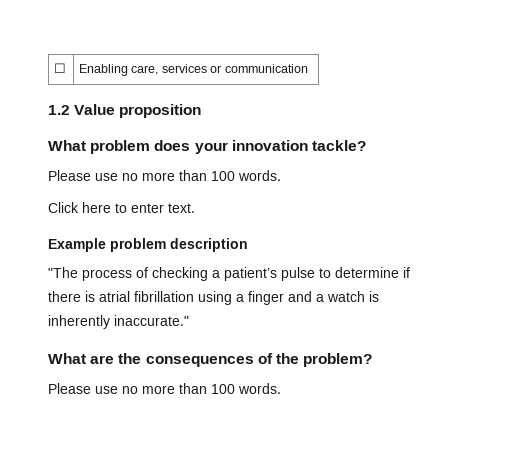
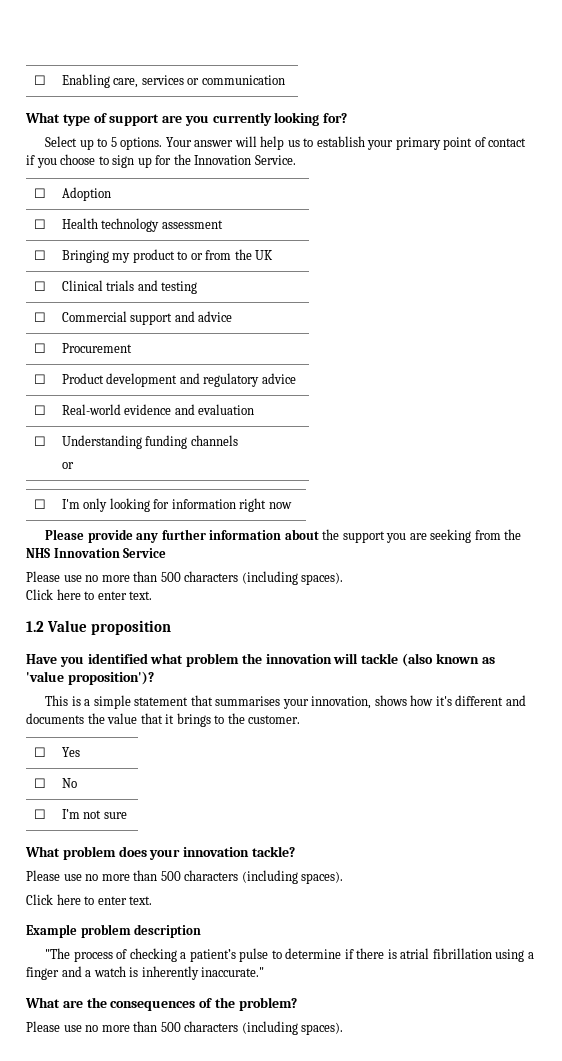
+ What type of support are you currently looking for?
+ Select up to 5 options. Your answer will help us to establish your primary point of contact if you choose to sign up for the Innovation Service.
+ ☐ | Adoption
+ ☐ | Health technology assessment
+ ☐ | Bringing my product to or from the UK
+ ☐ | Clinical trials and testing
+ ☐ | Commercial support and advice
+ ☐ | Procurement
+ ☐ | Product development and regulatory advice
+ ☐ | Real-world evidence and evaluation
+ ☐ | Understanding funding channels
+ or
+ ☐ | I'm only looking for information right now
+ Please provide any further information about the support you are seeking from the NHS Innovation Service
+ Please use no more than 500 characters (including spaces).
+ Click here to enter text.
  1.2 Value proposition
+ Have you identified what problem the innovation will tackle (also known as 'value proposition')?
+ This is a simple statement that summarises your innovation, shows how it's different and documents the value that it brings to the customer.
+ ☐ | Yes
+ ☐ | No
+ ☐ | I’m not sure
  What problem does your innovation tackle?
- Please use no more than 100 words.
+ Please use no more than 500 characters (including spaces).
  What are the consequences of the problem?
- Please use no more than 100 words.
+ Please use no more than 500 characters (including spaces).

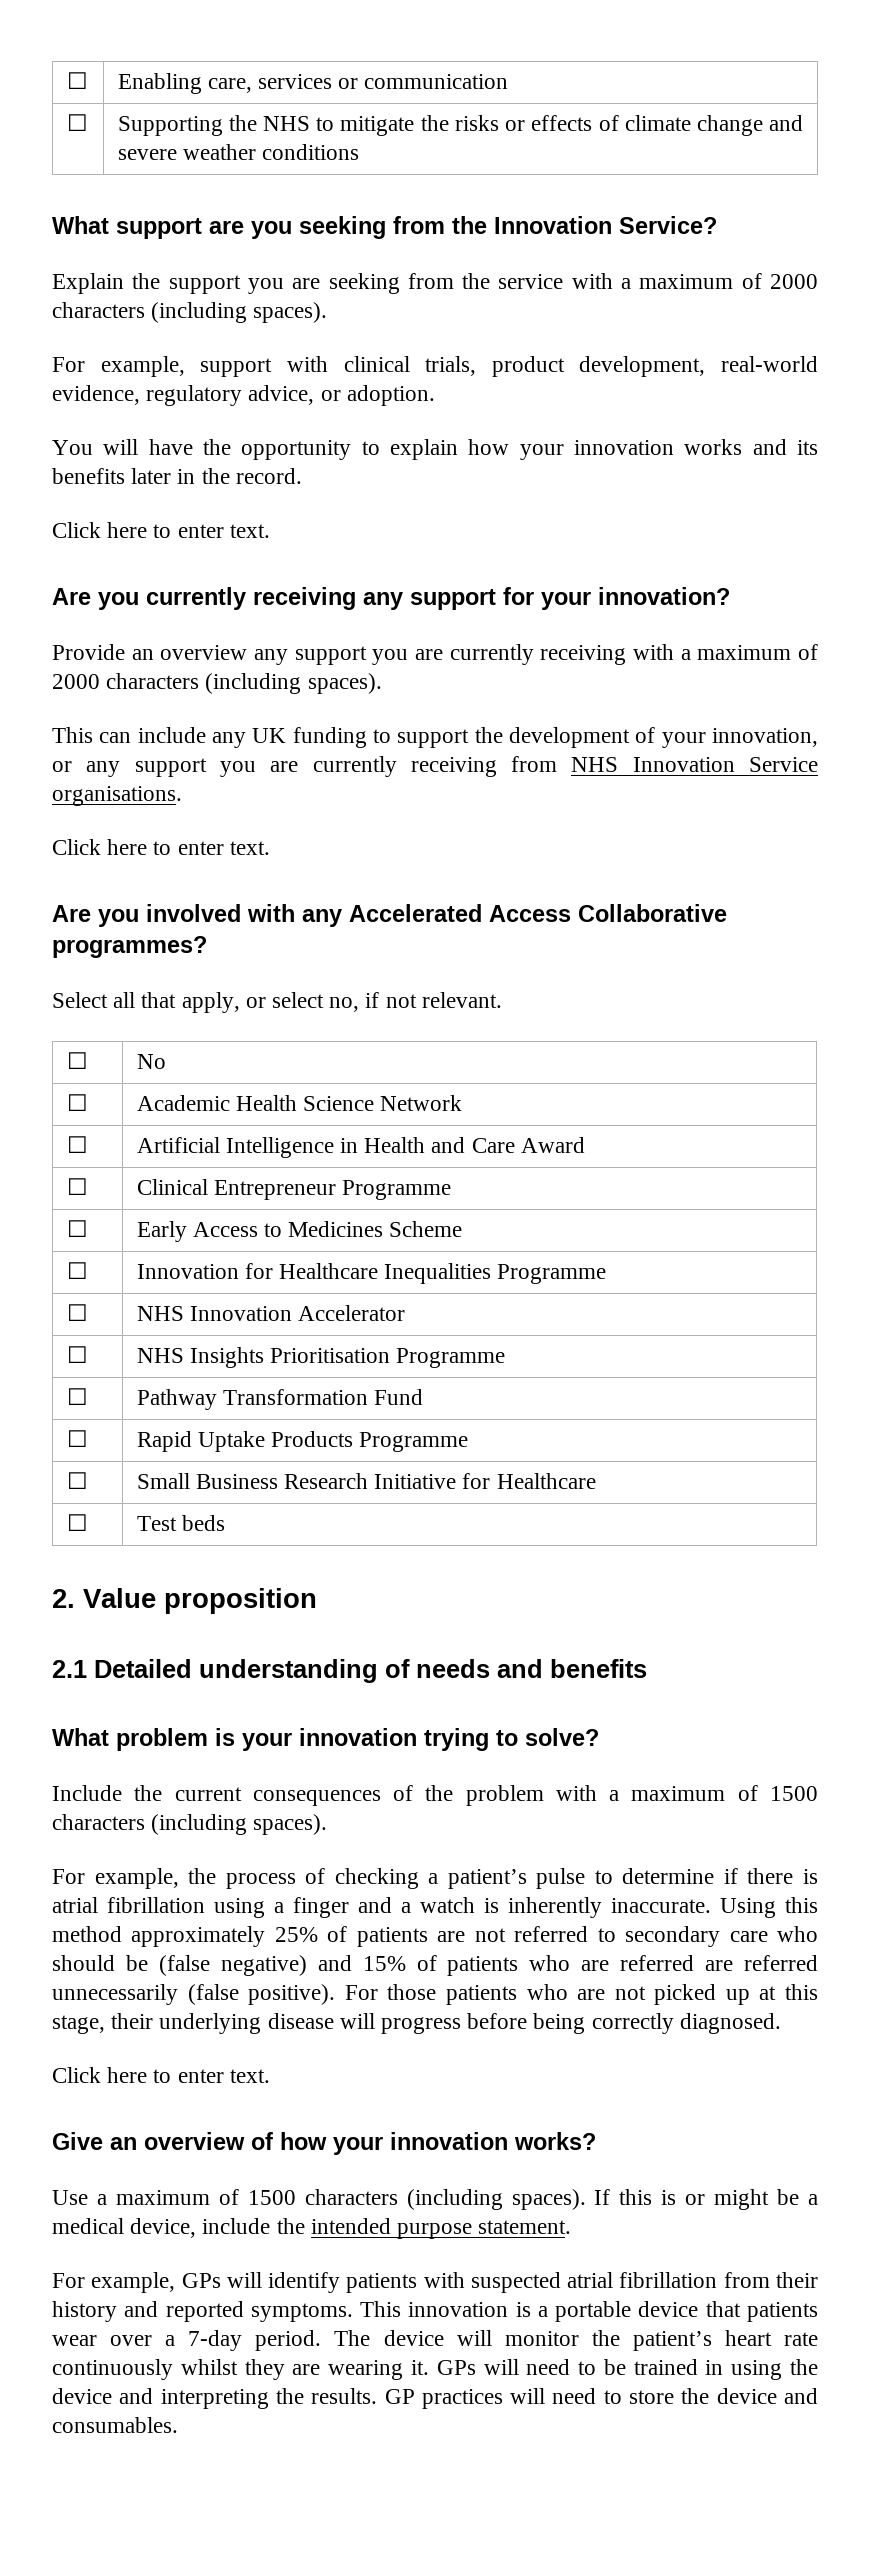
- What type of support are you currently looking for?
- Select up to 5 options. Your answer will help us to establish your primary point of contact if you choose to sign up for the Innovation Service.
- ☐ | Adoption
- ☐ | Health technology assessment
- ☐ | Bringing my product to or from the UK
- ☐ | Clinical trials and testing
- ☐ | Commercial support and advice
- ☐ | Procurement
- ☐ | Product development and regulatory advice
- ☐ | Real-world evidence and evaluation
- ☐ | Understanding funding channels
- or
- ☐ | I'm only looking for information right now
- Please provide any further information about the support you are seeking from the NHS Innovation Service
- Please use no more than 500 characters (including spaces).
+ ☐ | Supporting the NHS to mitigate the risks or effects of climate change and severe weather conditions
+ What support are you seeking from the Innovation Service?
+ Explain the support you are seeking from the service with a maximum of 2000 characters (including spaces).
+ For example, support with clinical trials, product development, real-world evidence, regulatory advice, or adoption.
+ You will have the opportunity to explain how your innovation works and its benefits later in the record.
  Click here to enter text.
- 1.2 Value proposition
- Have you identified what problem the innovation will tackle (also known as 'value proposition')?
- This is a simple statement that summarises your innovation, shows how it's different and documents the value that it brings to the customer.
- ☐ | Yes
+ Are you currently receiving any support for your innovation?
+ Provide an overview any support you are currently receiving with a maximum of 2000 characters (including spaces).
+ This can include any UK funding to support the development of your innovation, or any support you are currently receiving from NHS Innovation Service organisations.
+ Click here to enter text.
+ Are you involved with any Accelerated Access Collaborative programmes?
+ Select all that apply, or select no, if not relevant.
  ☐ | No
- ☐ | I’m not sure
+ ☐ | Academic Health Science Network
+ ☐ | Artificial Intelligence in Health and Care Award
+ ☐ | Clinical Entrepreneur Programme
+ ☐ | Early Access to Medicines Scheme
+ ☐ | Innovation for Healthcare Inequalities Programme
+ ☐ | NHS Innovation Accelerator
+ ☐ | NHS Insights Prioritisation Programme
+ ☐ | Pathway Transformation Fund
+ ☐ | Rapid Uptake Products Programme
+ ☐ | Small Business Research Initiative for Healthcare
+ ☐ | Test beds
+ 2. Value proposition
+ 2.1 Detailed understanding of needs and benefits
- What problem does your innovation tackle?
- Please use no more than 500 characters (including spaces).
+ What problem is your innovation trying to solve?
+ Include the current consequences of the problem with a maximum of 1500 characters (including spaces).
+ For example, the process of checking a patient’s pulse to determine if there is atrial fibrillation using a finger and a watch is inherently inaccurate. Using this method approximately 25% of patients are not referred to secondary care who should be (false negative) and 15% of patients who are referred are referred unnecessarily (false positive). For those patients who are not picked up at this stage, their underlying disease will progress before being correctly diagnosed.
  Click here to enter text.
- Example problem description
- "The process of checking a patient’s pulse to determine if there is atrial fibrillation using a finger and a watch is inherently inaccurate."
- What are the consequences of the problem?
- Please use no more than 500 characters (including spaces).
+ Give an overview of how your innovation works?
+ Use a maximum of 1500 characters (including spaces). If this is or might be a medical device, include the intended purpose statement.
+ For example, GPs will identify patients with suspected atrial fibrillation from their history and reported symptoms. This innovation is a portable device that patients wear over a 7-day period. The device will monitor the patient’s heart rate continuously whilst they are wearing it. GPs will need to be trained in using the device and interpreting the results. GP practices will need to store the device and consumables.

